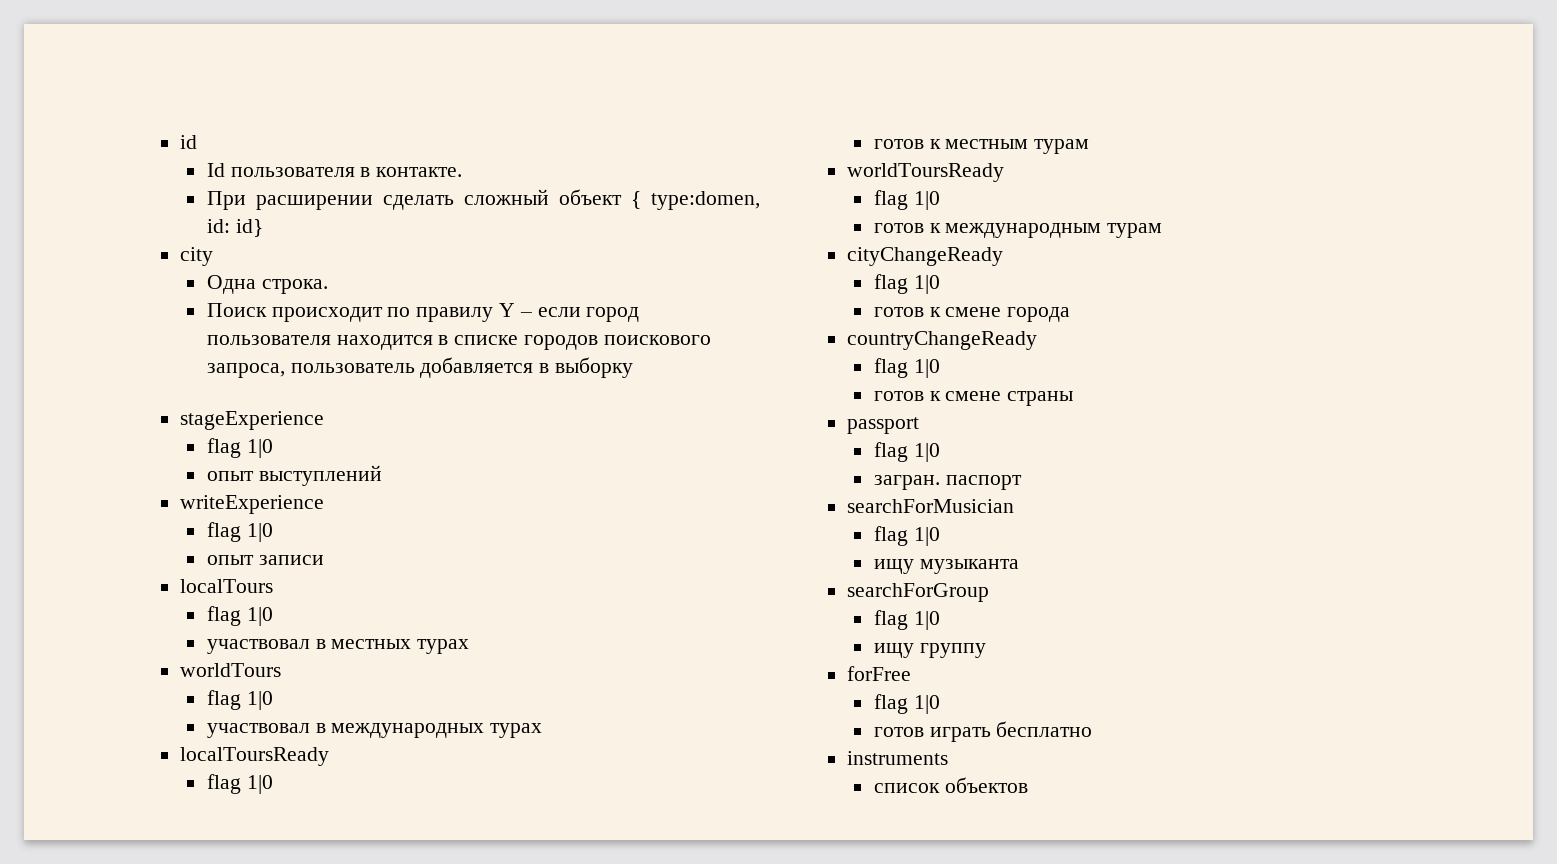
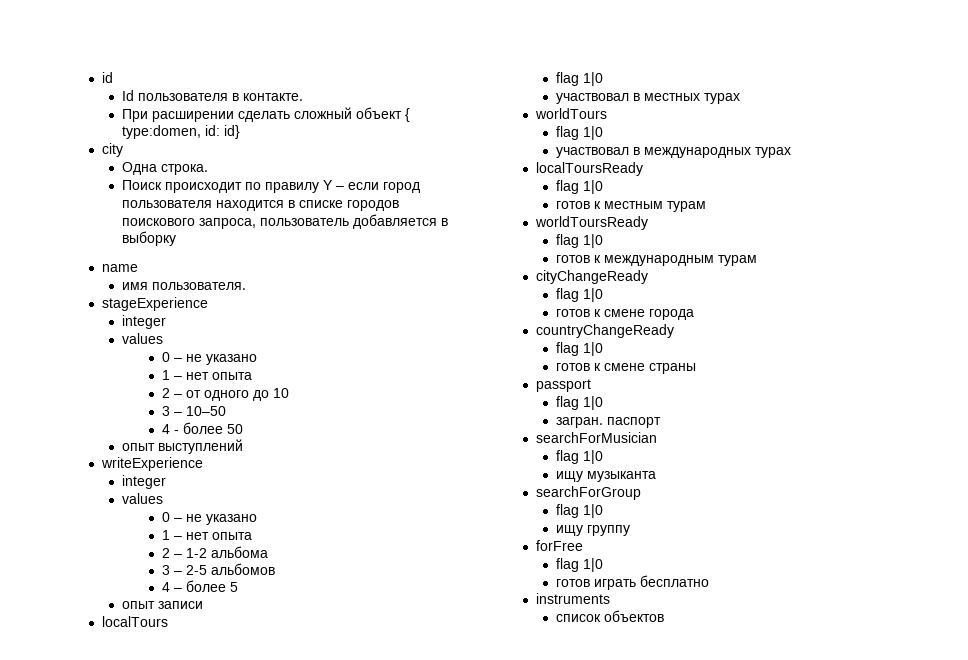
+ name
+ имя пользователя.
  stageExperience
- flag 1|0
+ integer
+ values
+ 0 – не указано
+ 1 – нет опыта
+ 2 – от одного до 10
+ 3 – 10–50
+ 4 - более 50
  опыт выступлений
  writeExperience
- flag 1|0
+ integer
+ values
+ 0 – не указано
+ 1 – нет опыта
+ 2 – 1-2 альбома
+ 3 – 2-5 альбомов
+ 4 – более 5

